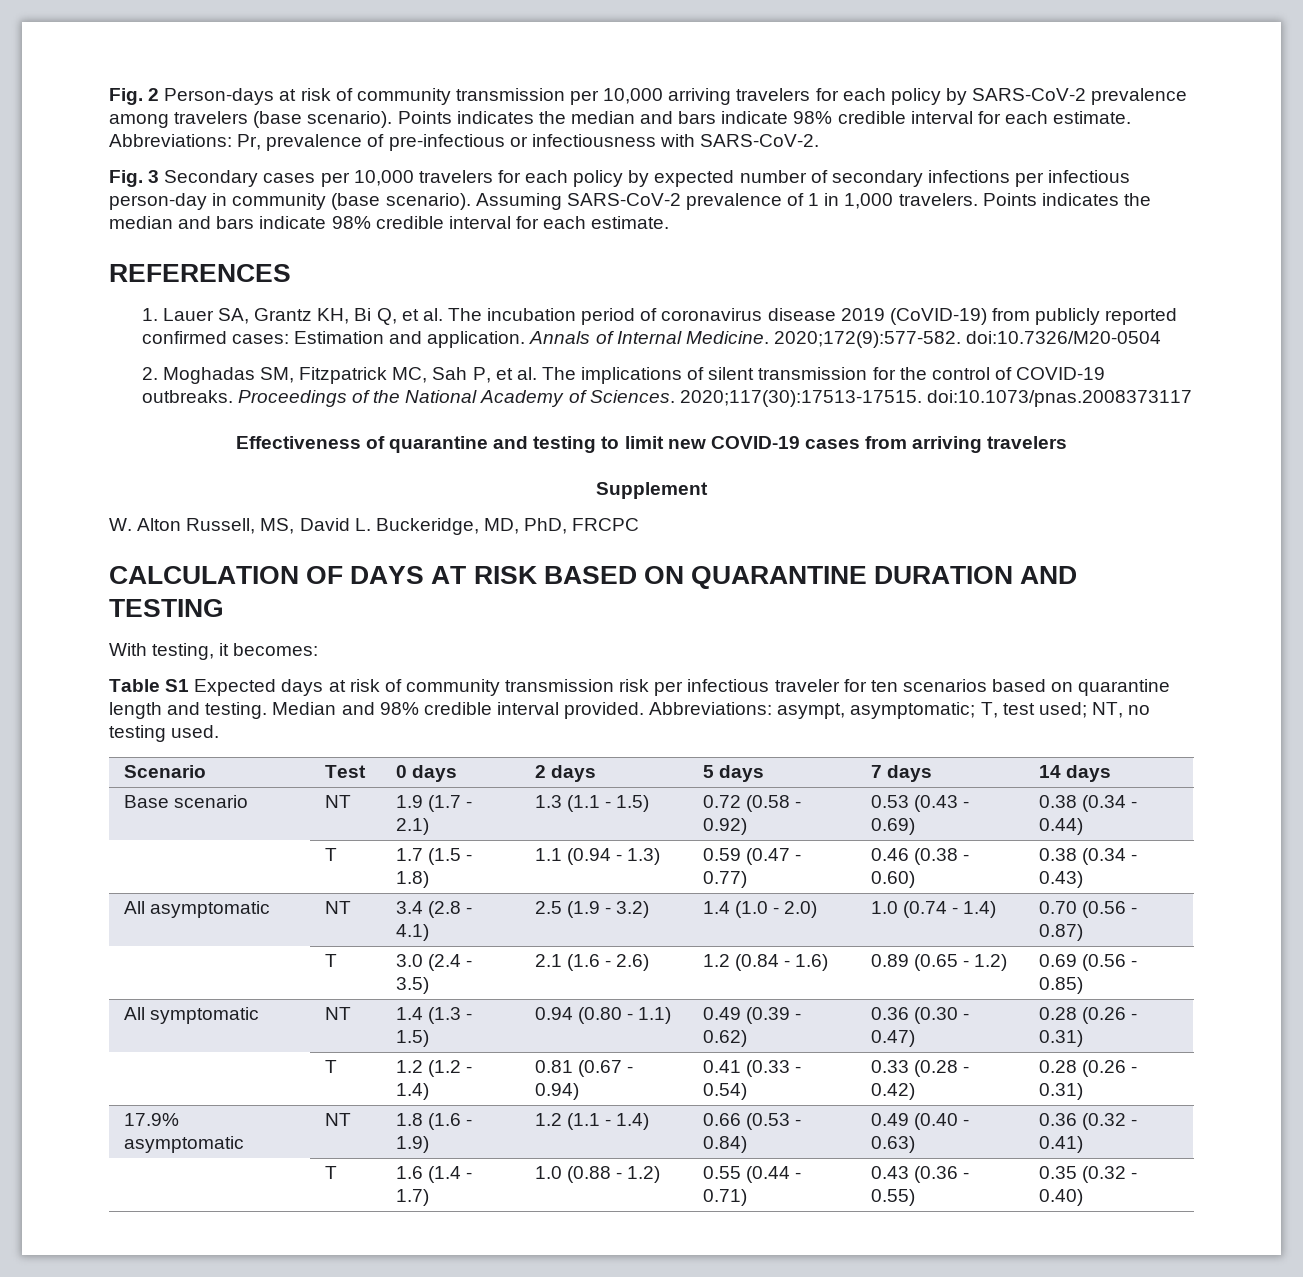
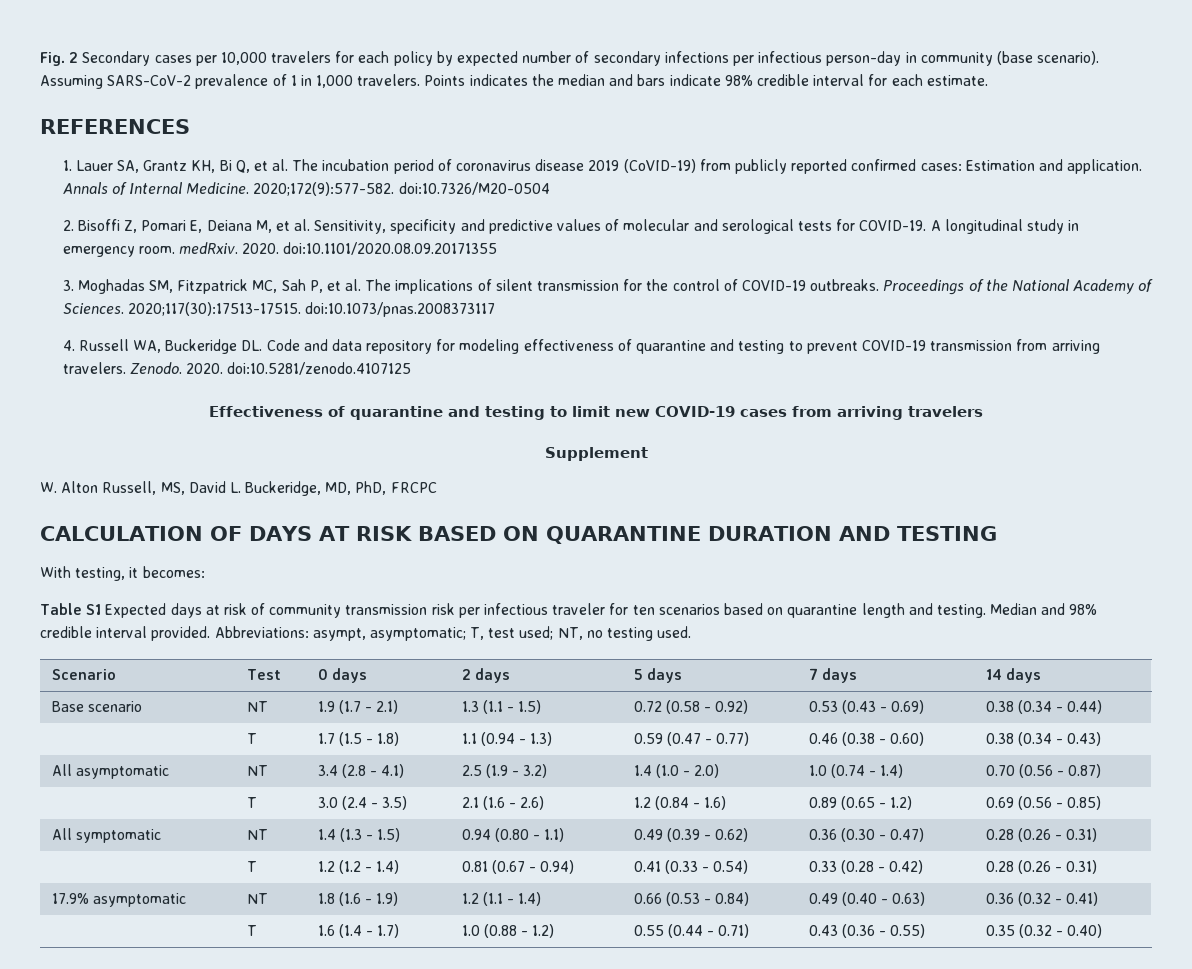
- Fig. 2 Person-days at risk of community transmission per 10,000 arriving travelers for each policy by SARS-CoV-2 prevalence among travelers (base scenario). Points indicates the median and bars indicate 98% credible interval for each estimate. Abbreviations: Pr, prevalence of pre-infectious or infectiousness with SARS-CoV-2.
- Fig. 3 Secondary cases per 10,000 travelers for each policy by expected number of secondary infections per infectious person-day in community (base scenario).
+ Fig. 2 Secondary cases per 10,000 travelers for each policy by expected number of secondary infections per infectious person-day in community (base scenario).
- 2. Moghadas SM, Fitzpatrick MC, Sah P, et al. The implications of silent transmission for the control of COVID-19 outbreaks.
+ 2. Bisoffi Z, Pomari E, Deiana M, et al. Sensitivity, specificity and predictive values of molecular and serological tests for COVID-19. A longitudinal study in emergency room. medRxiv. 2020. doi:10.1101/2020.08.09.20171355
+ 3. Moghadas SM, Fitzpatrick MC, Sah P, et al. The implications of silent transmission for the control of COVID-19 outbreaks.
+ 4. Russell WA, Buckeridge DL. Code and data repository for modeling effectiveness of quarantine and testing to prevent COVID-19 transmission from arriving travelers. Zenodo. 2020. doi:10.5281/zenodo.4107125

